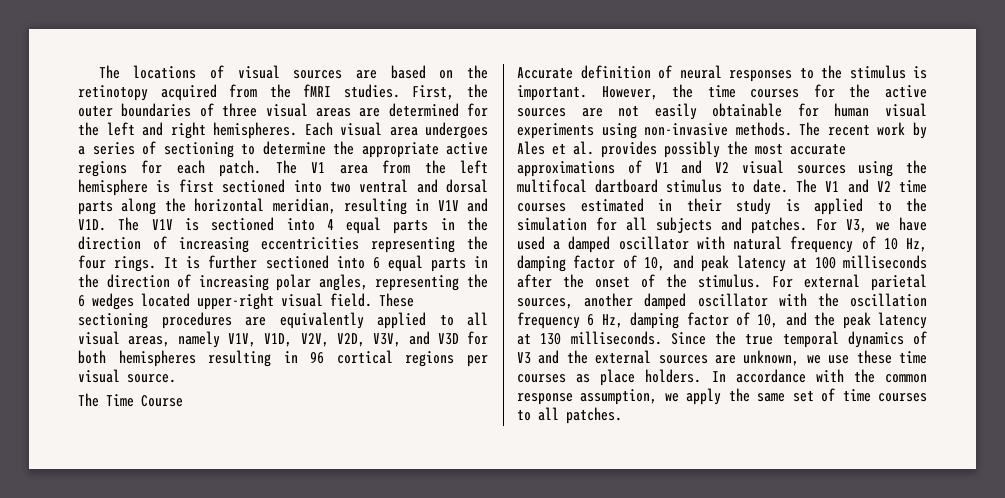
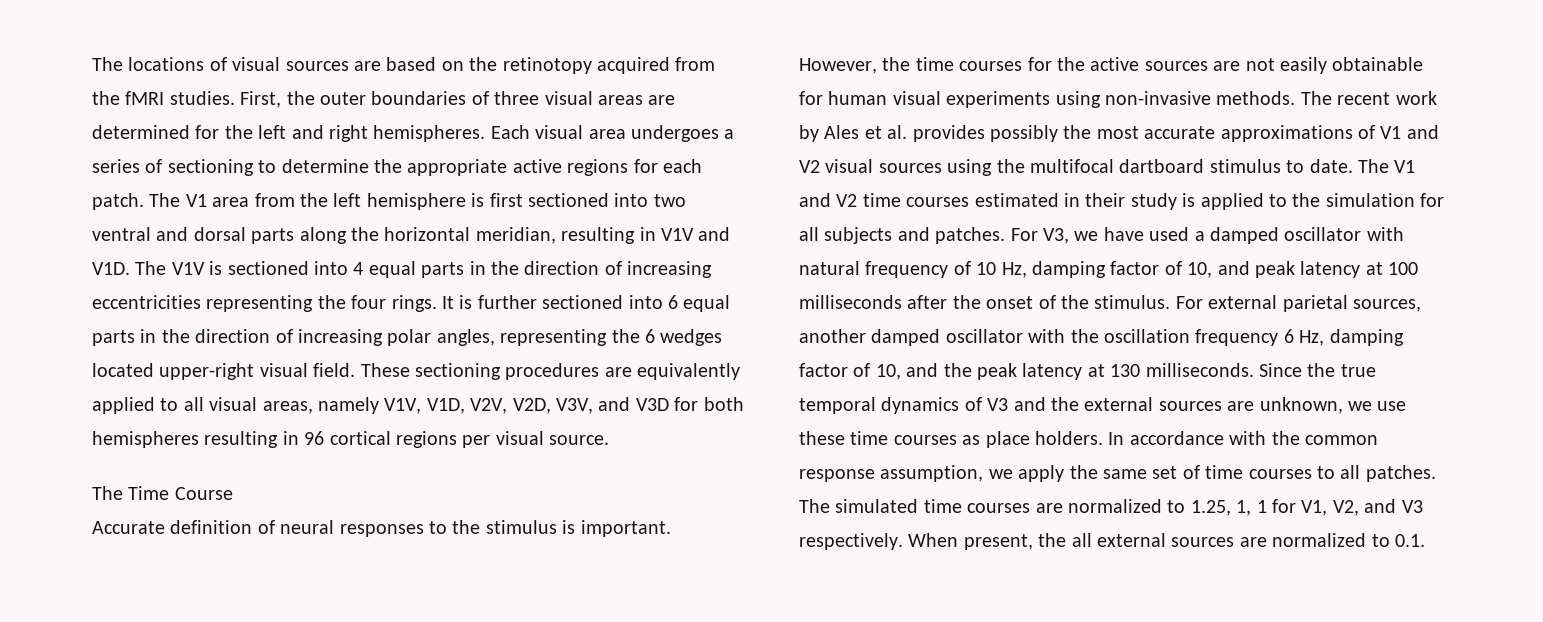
+ The simulated time courses are normalized to 1.25, 1, 1 for V1, V2, and V3 respectively. When present, the all external sources are normalized to 0.1.

